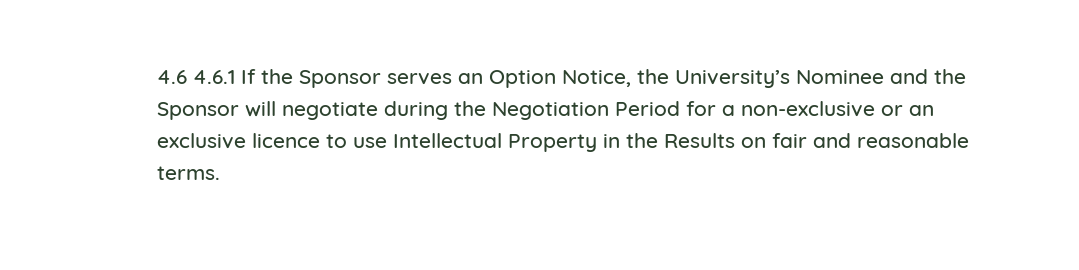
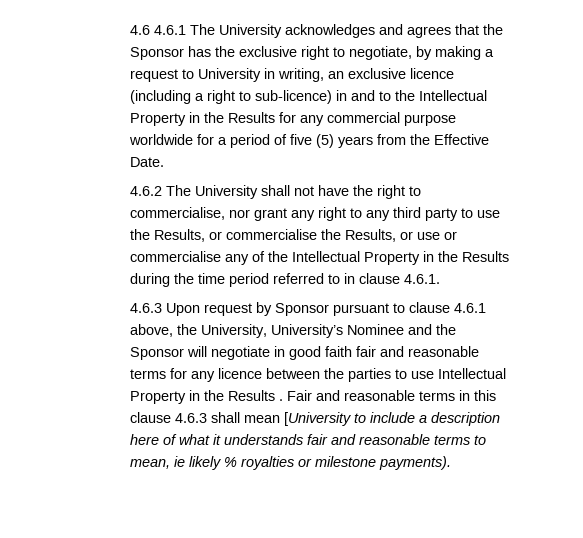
- 4.6 4.6.1 If the Sponsor serves an Option Notice, the University’s Nominee and the Sponsor will negotiate during the Negotiation Period for a non-exclusive or an exclusive licence to use Intellectual Property in the Results on fair and reasonable terms.
+ 4.6 4.6.1 The University acknowledges and agrees that the Sponsor has the exclusive right to negotiate, by making a request to University in writing, an exclusive licence (including a right to sub-licence) in and to the Intellectual Property in the Results for any commercial purpose worldwide for a period of five (5) years from the Effective Date.
+ 4.6.2 The University shall not have the right to commercialise, nor grant any right to any third party to use the Results, or commercialise the Results, or use or commercialise any of the Intellectual Property in the Results during the time period referred to in clause 4.6.1.
+ 4.6.3 Upon request by Sponsor pursuant to clause 4.6.1 above, the University, University’s Nominee and the Sponsor will negotiate in good faith fair and reasonable terms for any licence between the parties to use Intellectual Property in the Results . Fair and reasonable terms in this clause 4.6.3 shall mean [University to include a description here of what it understands fair and reasonable terms to mean, ie likely % royalties or milestone payments).

